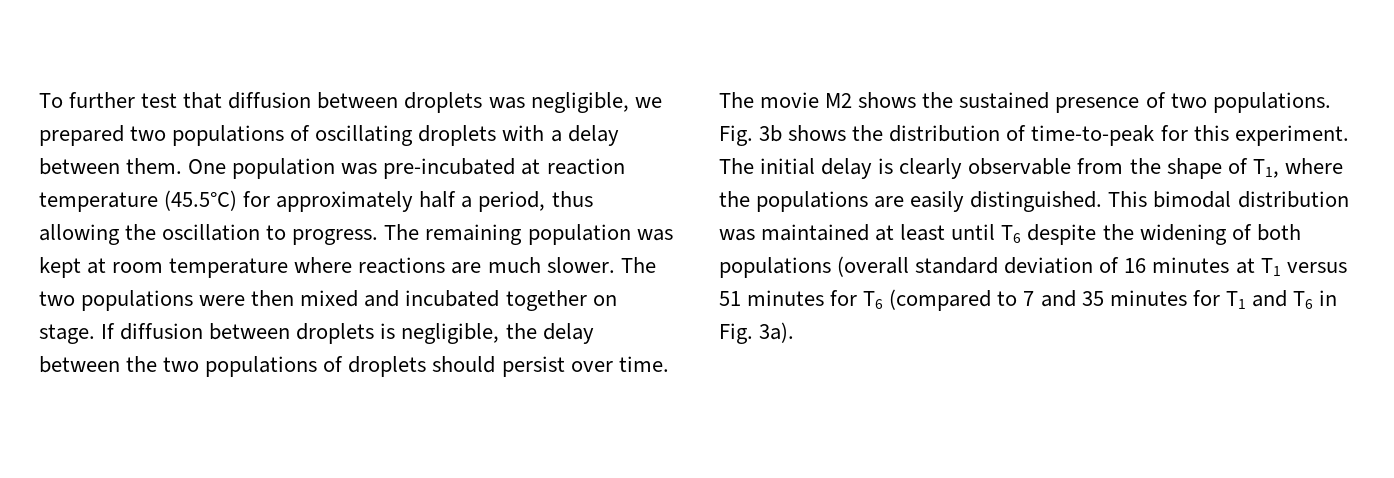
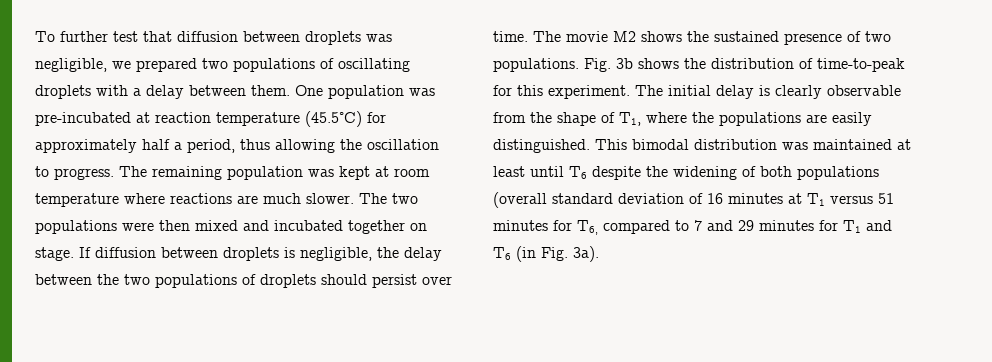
- This bimodal distribution was maintained at least until T6 despite the widening of both populations (overall standard deviation of 16 minutes at T1 versus 51 minutes for T6 (compared to 7 and 35 minutes for T1 and T6 in Fig. 3a).
+ This bimodal distribution was maintained at least until T6 despite the widening of both populations (overall standard deviation of 16 minutes at T1 versus 51 minutes for T6, compared to 7 and 29 minutes for T1 and T6 (in Fig. 3a).

